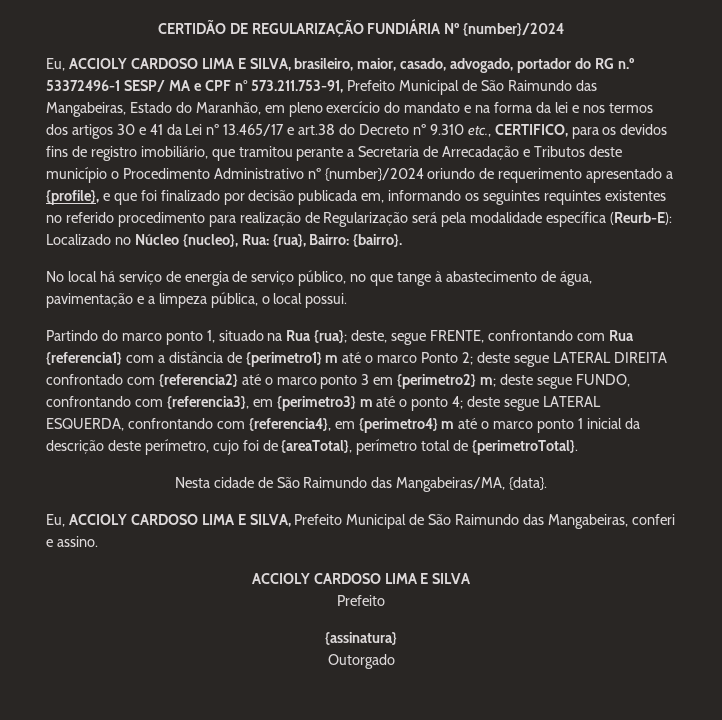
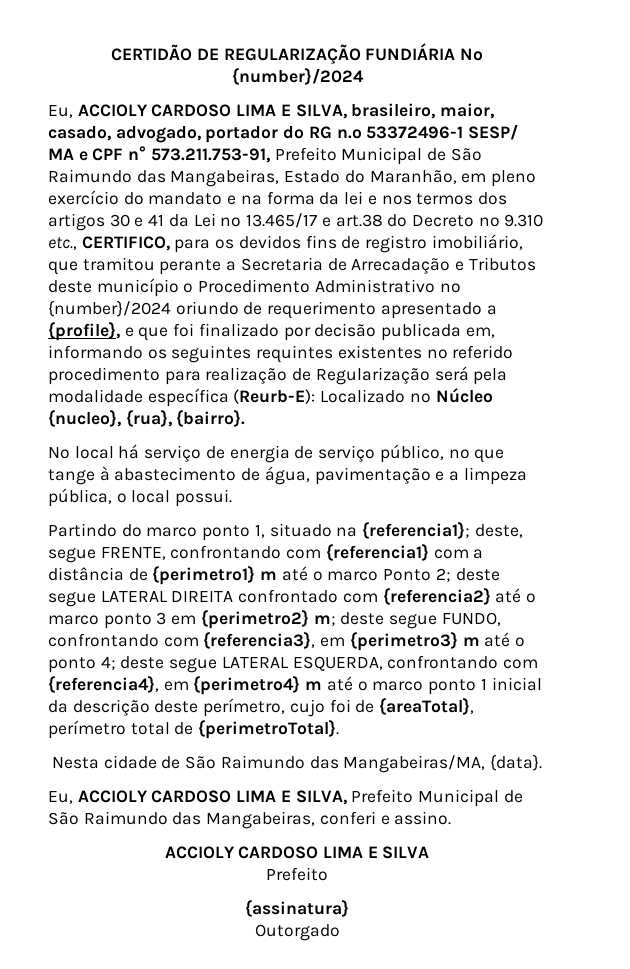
- Localizado no Núcleo {nucleo}, Rua: {rua}, Bairro: {bairro}.
+ Localizado no Núcleo {nucleo}, {rua}, {bairro}.
- Partindo do marco ponto 1, situado na Rua {rua};
+ Partindo do marco ponto 1, situado na {referencia1};
- deste, segue FRENTE, confrontando com Rua {referencia1} com a distância de {perimetro1} m até o marco Ponto 2;
+ deste, segue FRENTE, confrontando com {referencia1} com a distância de {perimetro1} m até o marco Ponto 2;

